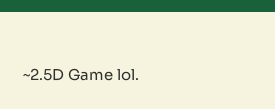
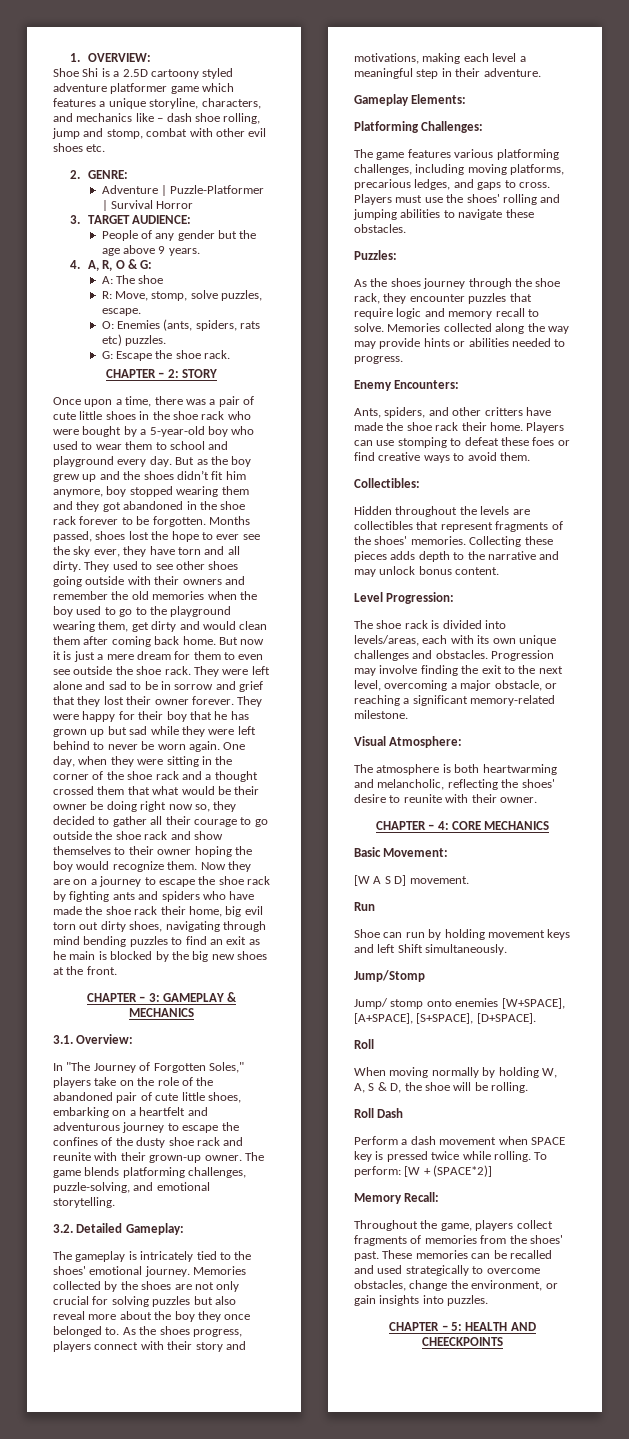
- ~2.5D Game lol.
+ 1. OVERVIEW:
+ Shoe Shi is a 2.5D cartoony styled adventure platformer game which features a unique storyline, characters, and mechanics like – dash shoe rolling, jump and stomp, combat with other evil shoes etc.
+ 2. GENRE:
+ Adventure | Puzzle-Platformer | Survival Horror
+ 3. TARGET AUDIENCE:
+ People of any gender but the age above 9 years.
+ 4. A, R, O & G:
+ A: The shoe
+ R: Move, stomp, solve puzzles, escape.
+ O: Enemies (ants, spiders, rats etc) puzzles.
+ G: Escape the shoe rack.
+ CHAPTER – 2: STORY
+ Once upon a time, there was a pair of cute little shoes in the shoe rack who were bought by a 5-year-old boy who used to wear them to school and playground every day. But as the boy grew up and the shoes didn’t fit him anymore, boy stopped wearing them and they got abandoned in the shoe rack forever to be forgotten. Months passed, shoes lost the hope to ever see the sky ever, they have torn and all dirty. They used to see other shoes going outside with their owners and remember the old memories when the boy used to go to the playground wearing them, get dirty and would clean them after coming back home. But now it is just a mere dream for them to even see outside the shoe rack. They were left alone and sad to be in sorrow and grief that they lost their owner forever. They were happy for their boy that he has grown up but sad while they were left behind to never be worn again. One day, when they were sitting in the corner of the shoe rack and a thought crossed them that what would be their owner be doing right now so, they decided to gather all their courage to go outside the shoe rack and show themselves to their owner hoping the boy would recognize them. Now they are on a journey to escape the shoe rack by fighting ants and spiders who have made the shoe rack their home, big evil torn out dirty shoes, navigating through mind bending puzzles to find an exit as he main is blocked by the big new shoes at the front.
+ CHAPTER – 3: GAMEPLAY & MECHANICS
+ 3.1. Overview:
+ In "The Journey of Forgotten Soles," players take on the role of the abandoned pair of cute little shoes, embarking on a heartfelt and adventurous journey to escape the confines of the dusty shoe rack and reunite with their grown-up owner. The game blends platforming challenges, puzzle-solving, and emotional storytelling.
+ 3.2. Detailed Gameplay:
+ The gameplay is intricately tied to the shoes' emotional journey. Memories collected by the shoes are not only crucial for solving puzzles but also reveal more about the boy they once belonged to. As the shoes progress, players connect with their story and motivations, making each level a meaningful step in their adventure.
+ Gameplay Elements:
+ Platforming Challenges:
+ The game features various platforming challenges, including moving platforms, precarious ledges, and gaps to cross. Players must use the shoes' rolling and jumping abilities to navigate these obstacles.
+ Puzzles:
+ As the shoes journey through the shoe rack, they encounter puzzles that require logic and memory recall to solve. Memories collected along the way may provide hints or abilities needed to progress.
+ Enemy Encounters:
+ Ants, spiders, and other critters have made the shoe rack their home. Players can use stomping to defeat these foes or find creative ways to avoid them.
+ Collectibles:
+ Hidden throughout the levels are collectibles that represent fragments of the shoes' memories. Collecting these pieces adds depth to the narrative and may unlock bonus content.
+ Level Progression:
+ The shoe rack is divided into levels/areas, each with its own unique challenges and obstacles. Progression may involve finding the exit to the next level, overcoming a major obstacle, or reaching a significant memory-related milestone.
+ Visual Atmosphere:
+ The atmosphere is both heartwarming and melancholic, reflecting the shoes' desire to reunite with their owner.
+ CHAPTER – 4: CORE MECHANICS
+ Basic Movement:
+ [W A S D] movement.
+ Run
+ Shoe can run by holding movement keys and left Shift simultaneously.
+ Jump/Stomp
+ Jump/ stomp onto enemies [W+SPACE], [A+SPACE], [S+SPACE], [D+SPACE].
+ Roll
+ When moving normally by holding W, A, S & D, the shoe will be rolling.
+ Roll Dash
+ Perform a dash movement when SPACE key is pressed twice while rolling. To perform: [W + (SPACE*2)]
+ Memory Recall:
+ Throughout the game, players collect fragments of memories from the shoes' past. These memories can be recalled and used strategically to overcome obstacles, change the environment, or gain insights into puzzles.
+ CHAPTER – 5: HEALTH AND CHEECKPOINTS

